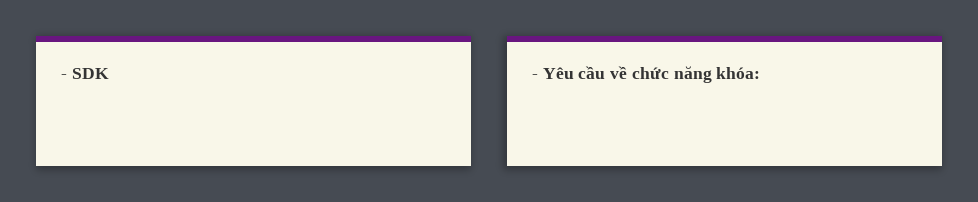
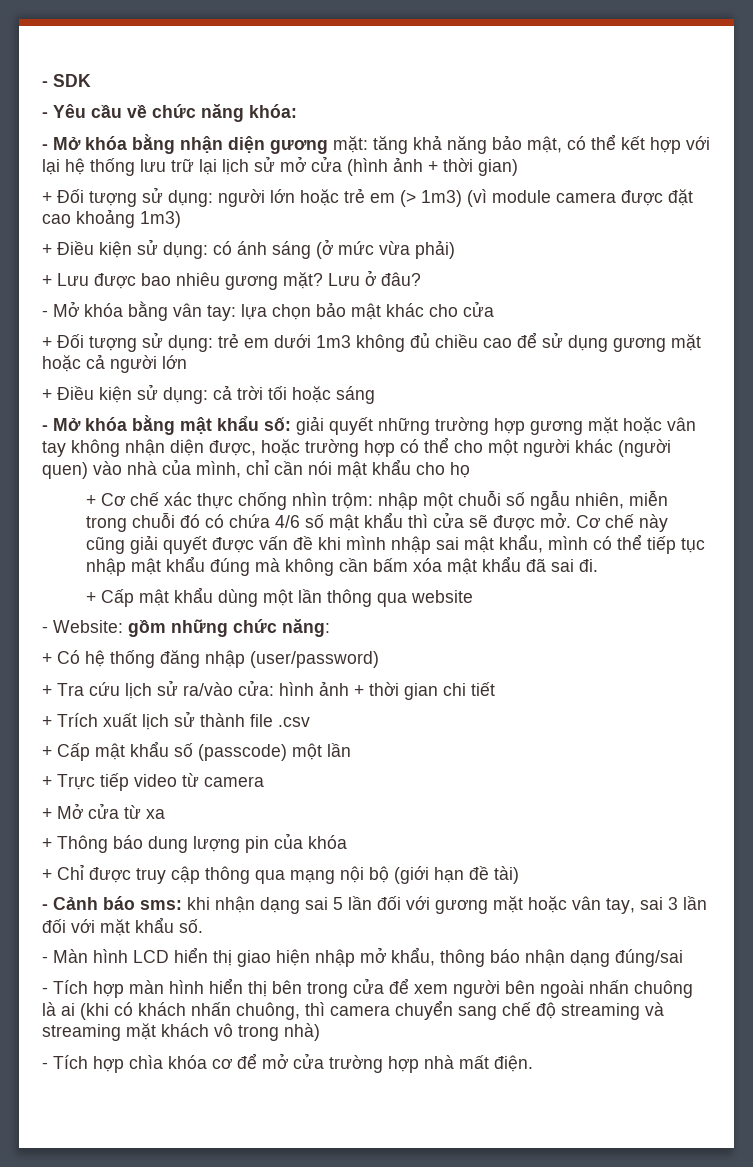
+ - Mở khóa bằng nhận diện gương mặt: tăng khả năng bảo mật, có thể kết hợp với lại hệ thống lưu trữ lại lịch sử mở cửa (hình ảnh + thời gian)
+ + Đối tượng sử dụng: người lớn hoặc trẻ em (> 1m3) (vì module camera được đặt cao khoảng 1m3)
+ + Điều kiện sử dụng: có ánh sáng (ở mức vừa phải)
+ + Lưu được bao nhiêu gương mặt? Lưu ở đâu?
+ - Mở khóa bằng vân tay: lựa chọn bảo mật khác cho cửa
+ + Đối tượng sử dụng: trẻ em dưới 1m3 không đủ chiều cao để sử dụng gương mặt hoặc cả người lớn
+ + Điều kiện sử dụng: cả trời tối hoặc sáng
+ - Mở khóa bằng mật khẩu số: giải quyết những trường hợp gương mặt hoặc vân tay không nhận diện được, hoặc trường hợp có thể cho một người khác (người quen) vào nhà của mình, chỉ cần nói mật khẩu cho họ
+ + Cơ chế xác thực chống nhìn trộm: nhập một chuỗi số ngẫu nhiên, miễn trong chuỗi đó có chứa 4/6 số mật khẩu thì cửa sẽ được mở. Cơ chế này cũng giải quyết được vấn đề khi mình nhập sai mật khẩu, mình có thể tiếp tục nhập mật khẩu đúng mà không cần bấm xóa mật khẩu đã sai đi.
+ + Cấp mật khẩu dùng một lần thông qua website
+ - Website: gồm những chức năng:
+ + Có hệ thống đăng nhập (user/password)
+ + Tra cứu lịch sử ra/vào cửa: hình ảnh + thời gian chi tiết
+ + Trích xuất lịch sử thành file .csv
+ + Cấp mật khẩu số (passcode) một lần
+ + Trực tiếp video từ camera
+ + Mở cửa từ xa
+ + Thông báo dung lượng pin của khóa
+ + Chỉ được truy cập thông qua mạng nội bộ (giới hạn đề tài)
+ - Cảnh báo sms: khi nhận dạng sai 5 lần đối với gương mặt hoặc vân tay, sai 3 lần đối với mặt khẩu số.
+ - Màn hình LCD hiển thị giao hiện nhập mở khẩu, thông báo nhận dạng đúng/sai
+ - Tích hợp màn hình hiển thị bên trong cửa để xem người bên ngoài nhấn chuông là ai (khi có khách nhấn chuông, thì camera chuyển sang chế độ streaming và streaming mặt khách vô trong nhà)
+ - Tích hợp chìa khóa cơ để mở cửa trường hợp nhà mất điện.

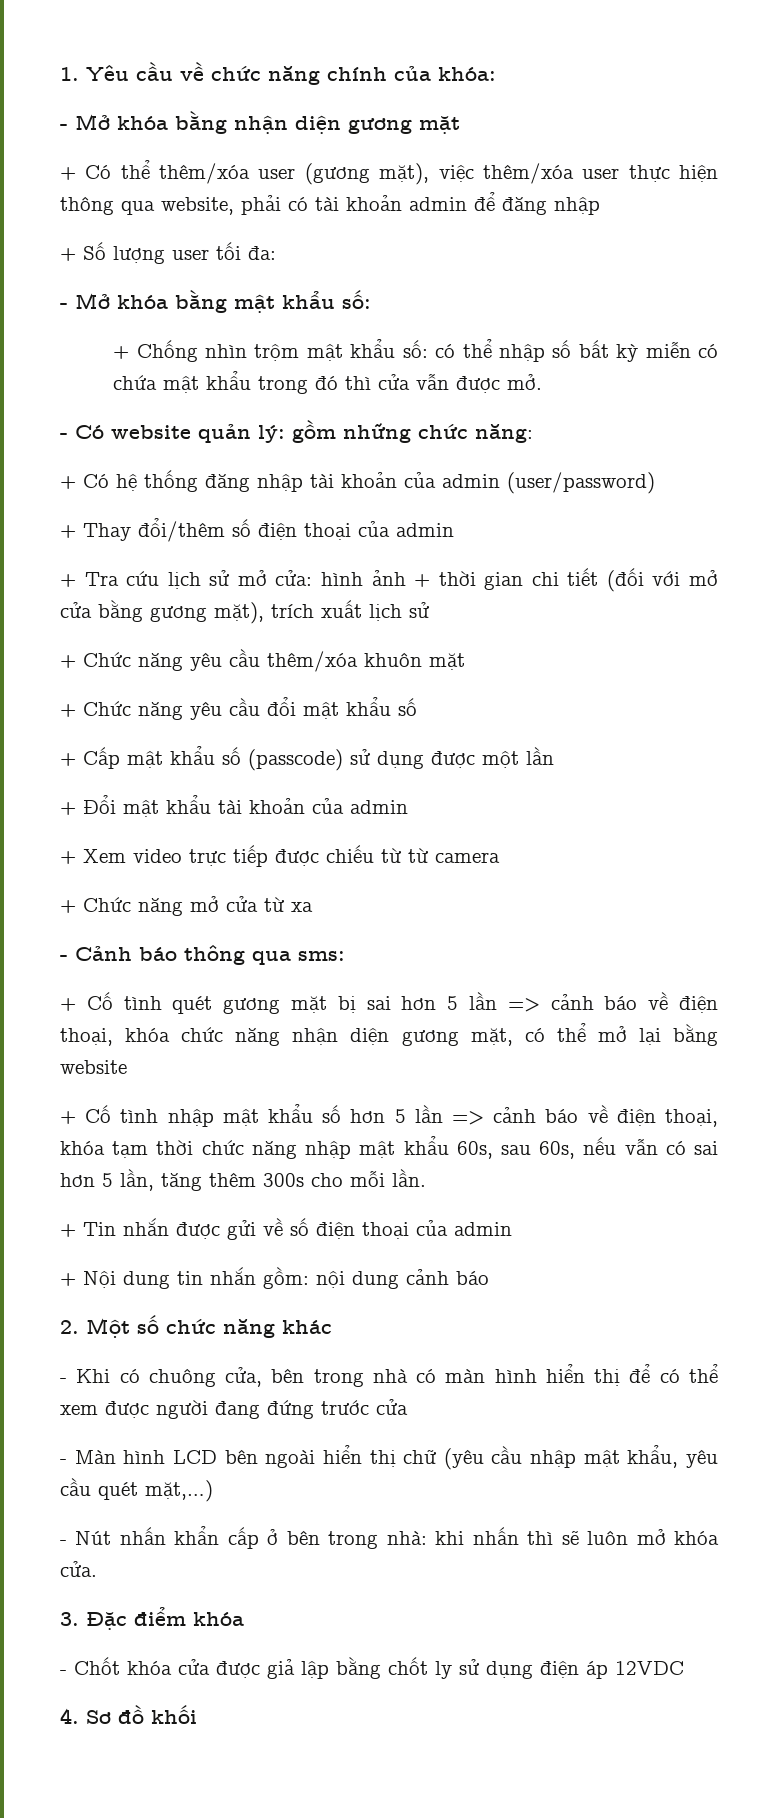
- - SDK
- - Yêu cầu về chức năng khóa:
+ 1. Yêu cầu về chức năng chính của khóa:
- - Mở khóa bằng nhận diện gương mặt: tăng khả năng bảo mật, có thể kết hợp với lại hệ thống lưu trữ lại lịch sử mở cửa (hình ảnh + thời gian)
- + Đối tượng sử dụng: người lớn hoặc trẻ em (> 1m3) (vì module camera được đặt cao khoảng 1m3)
- + Điều kiện sử dụng: có ánh sáng (ở mức vừa phải)
- + Lưu được bao nhiêu gương mặt? Lưu ở đâu?
- - Mở khóa bằng vân tay: lựa chọn bảo mật khác cho cửa
- + Đối tượng sử dụng: trẻ em dưới 1m3 không đủ chiều cao để sử dụng gương mặt hoặc cả người lớn
- + Điều kiện sử dụng: cả trời tối hoặc sáng
+ - Mở khóa bằng nhận diện gương mặt
+ + Có thể thêm/xóa user (gương mặt), việc thêm/xóa user thực hiện thông qua website, phải có tài khoản admin để đăng nhập
+ + Số lượng user tối đa:
- - Mở khóa bằng mật khẩu số: giải quyết những trường hợp gương mặt hoặc vân tay không nhận diện được, hoặc trường hợp có thể cho một người khác (người quen) vào nhà của mình, chỉ cần nói mật khẩu cho họ
- + Cơ chế xác thực chống nhìn trộm: nhập một chuỗi số ngẫu nhiên, miễn trong chuỗi đó có chứa 4/6 số mật khẩu thì cửa sẽ được mở. Cơ chế này cũng giải quyết được vấn đề khi mình nhập sai mật khẩu, mình có thể tiếp tục nhập mật khẩu đúng mà không cần bấm xóa mật khẩu đã sai đi.
- + Cấp mật khẩu dùng một lần thông qua website
- - Website: gồm những chức năng:
+ - Mở khóa bằng mật khẩu số:
+ + Chống nhìn trộm mật khẩu số: có thể nhập số bất kỳ miễn có chứa mật khẩu trong đó thì cửa vẫn được mở.
+ - Có website quản lý: gồm những chức năng:
- + Có hệ thống đăng nhập (user/password)
+ + Có hệ thống đăng nhập tài khoản của admin (user/password)
+ + Thay đổi/thêm số điện thoại của admin
- + Tra cứu lịch sử ra/vào cửa: hình ảnh + thời gian chi tiết
- + Trích xuất lịch sử thành file .csv
+ + Tra cứu lịch sử mở cửa: hình ảnh + thời gian chi tiết (đối với mở cửa bằng gương mặt), trích xuất lịch sử
+ + Chức năng yêu cầu thêm/xóa khuôn mặt
+ + Chức năng yêu cầu đổi mật khẩu số
- + Cấp mật khẩu số (passcode) một lần
+ + Cấp mật khẩu số (passcode) sử dụng được một lần
- + Trực tiếp video từ camera
+ + Đổi mật khẩu tài khoản của admin
+ + Xem video trực tiếp được chiếu từ từ camera
- + Mở cửa từ xa
+ + Chức năng mở cửa từ xa
- + Thông báo dung lượng pin của khóa
- + Chỉ được truy cập thông qua mạng nội bộ (giới hạn đề tài)
- - Cảnh báo sms: khi nhận dạng sai 5 lần đối với gương mặt hoặc vân tay, sai 3 lần đối với mặt khẩu số.
- - Màn hình LCD hiển thị giao hiện nhập mở khẩu, thông báo nhận dạng đúng/sai
- - Tích hợp màn hình hiển thị bên trong cửa để xem người bên ngoài nhấn chuông là ai (khi có khách nhấn chuông, thì camera chuyển sang chế độ streaming và streaming mặt khách vô trong nhà)
- - Tích hợp chìa khóa cơ để mở cửa trường hợp nhà mất điện.
+ - Cảnh báo thông qua sms:
+ + Cố tình quét gương mặt bị sai hơn 5 lần => cảnh báo về điện thoại, khóa chức năng nhận diện gương mặt, có thể mở lại bằng website
+ + Cố tình nhập mật khẩu số hơn 5 lần => cảnh báo về điện thoại, khóa tạm thời chức năng nhập mật khẩu 60s, sau 60s, nếu vẫn có sai hơn 5 lần, tăng thêm 300s cho mỗi lần.
+ + Tin nhắn được gửi về số điện thoại của admin
+ + Nội dung tin nhắn gồm: nội dung cảnh báo
+ 2. Một số chức năng khác
+ - Khi có chuông cửa, bên trong nhà có màn hình hiển thị để có thể xem được người đang đứng trước cửa
+ - Màn hình LCD bên ngoài hiển thị chữ (yêu cầu nhập mật khẩu, yêu cầu quét mặt,…)
+ - Nút nhấn khẩn cấp ở bên trong nhà: khi nhấn thì sẽ luôn mở khóa cửa.
+ 3. Đặc điểm khóa
+ - Chốt khóa cửa được giả lập bằng chốt ly sử dụng điện áp 12VDC
+ 4. Sơ đồ khối

